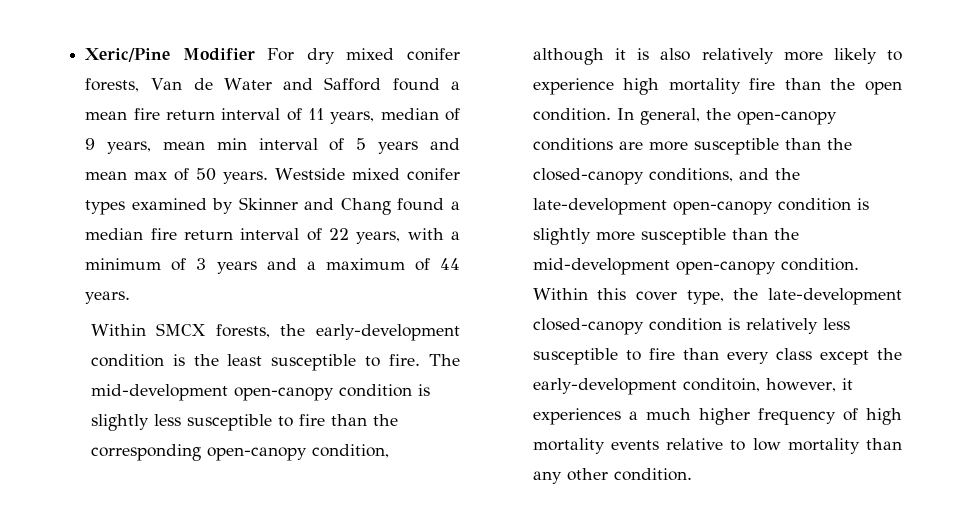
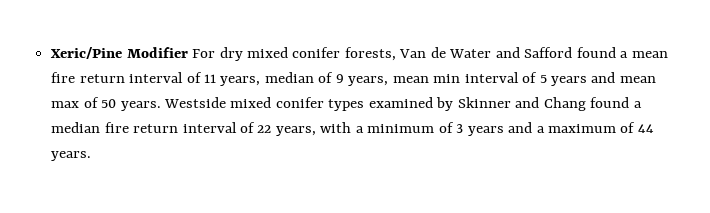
- Within SMCX forests, the early-development condition is the least susceptible to fire. The mid-development open-canopy condition is slightly less susceptible to fire than the corresponding open-canopy condition, although it is also relatively more likely to experience high mortality fire than the open condition. In general, the open-canopy conditions are more susceptible than the closed-canopy conditions, and the late-development open-canopy condition is slightly more susceptible than the mid-development open-canopy condition. Within this cover type, the late-development closed-canopy condition is relatively less susceptible to fire than every class except the early-development conditoin, however, it experiences a much higher frequency of high mortality events relative to low mortality than any other condition.

